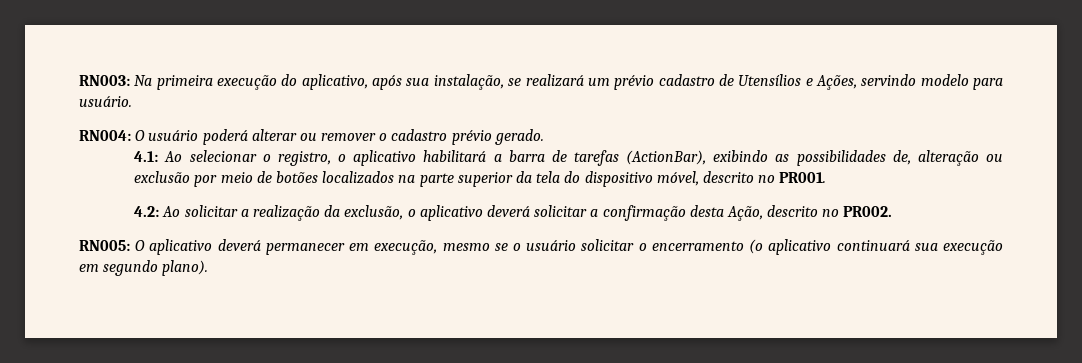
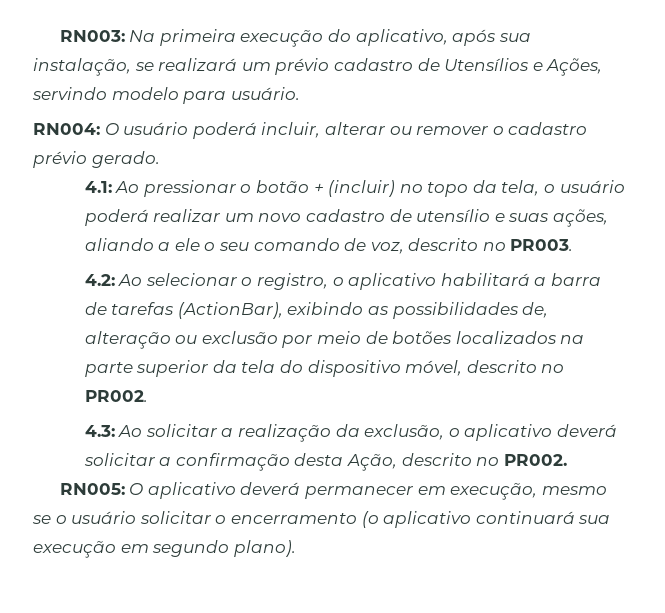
- RN004: O usuário poderá alterar ou remover o cadastro prévio gerado.
+ RN004: O usuário poderá incluir, alterar ou remover o cadastro prévio gerado.
- 4.1: Ao selecionar o registro, o aplicativo habilitará a barra de tarefas (ActionBar), exibindo as possibilidades de, alteração ou exclusão por meio de botões localizados na parte superior da tela do dispositivo móvel, descrito no PR001.
- 4.2: Ao solicitar a realização da exclusão, o aplicativo deverá solicitar a confirmação desta Ação, descrito no PR002.
+ 4.1: Ao pressionar o botão + (incluir) no topo da tela, o usuário poderá realizar um novo cadastro de utensílio e suas ações, aliando a ele o seu comando de voz, descrito no PR003.
+ 4.2: Ao selecionar o registro, o aplicativo habilitará a barra de tarefas (ActionBar), exibindo as possibilidades de, alteração ou exclusão por meio de botões localizados na parte superior da tela do dispositivo móvel, descrito no PR002.
+ 4.3: Ao solicitar a realização da exclusão, o aplicativo deverá solicitar a confirmação desta Ação, descrito no PR002.

